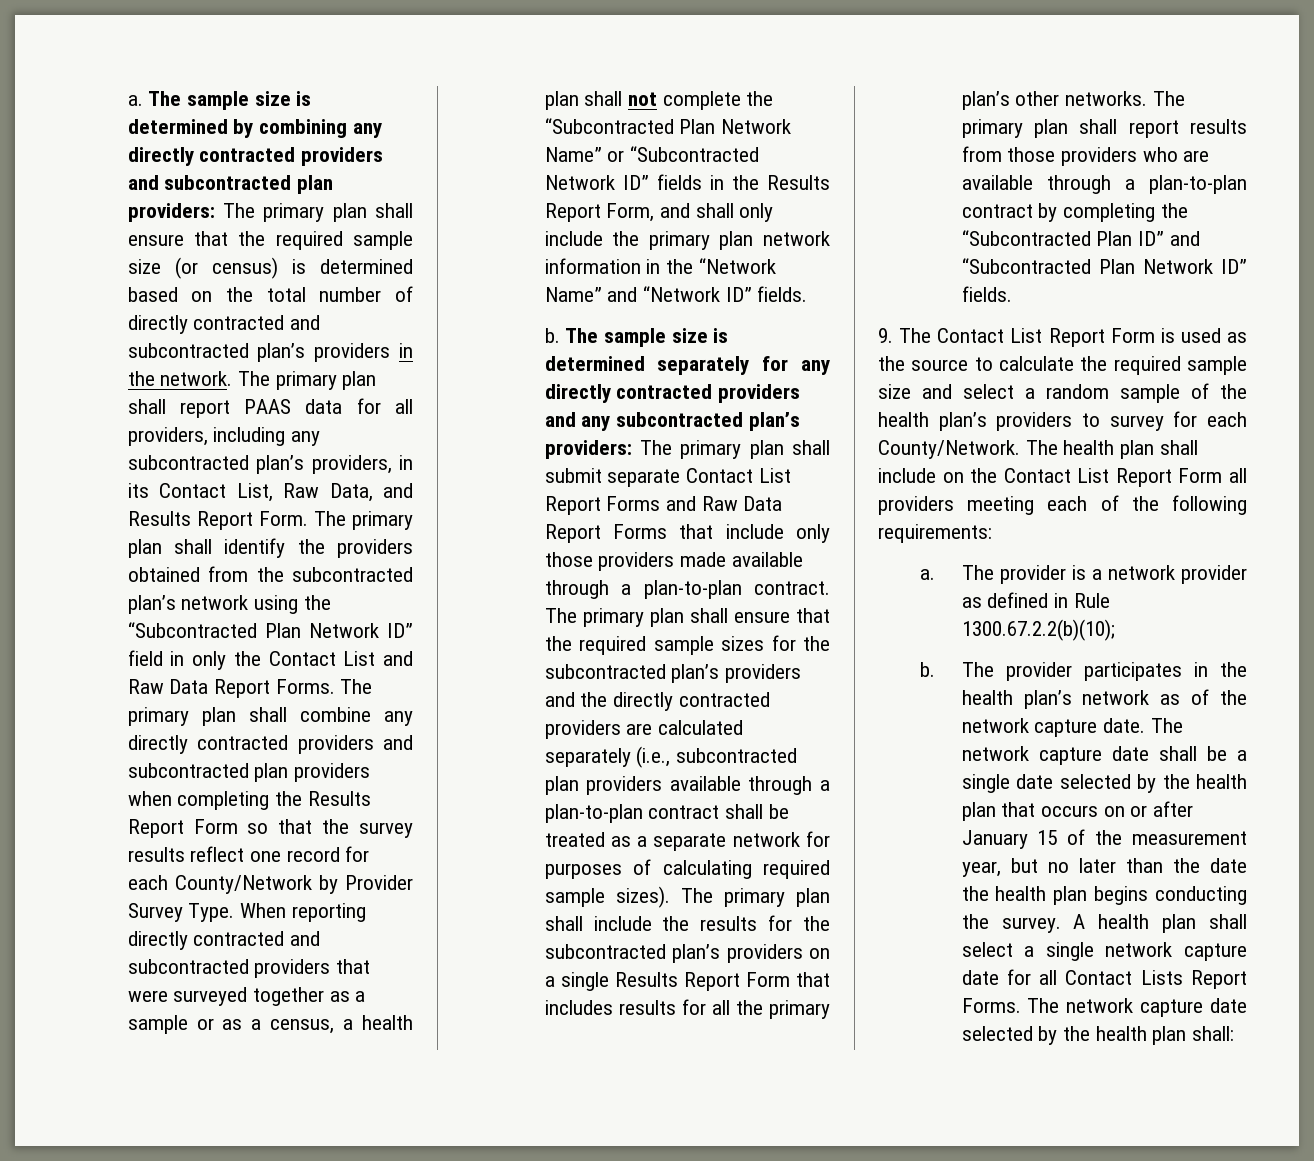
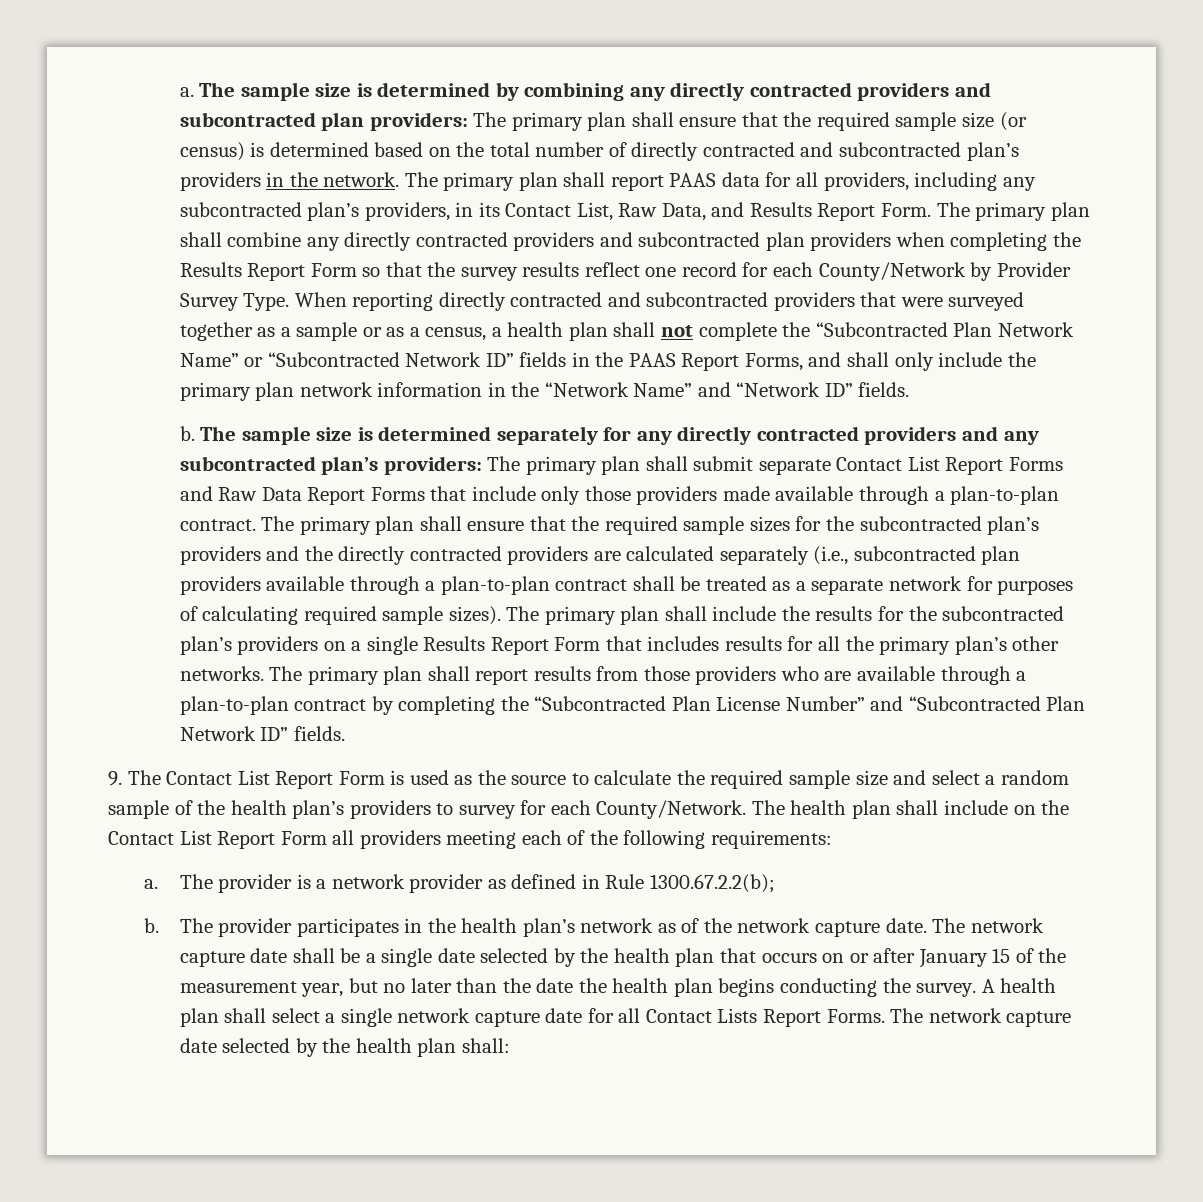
- The primary plan shall identify the providers obtained from the subcontracted plan’s network using the “Subcontracted Plan Network ID” field in only the Contact List and Raw Data Report Forms. The primary plan shall combine any directly contracted providers and subcontracted plan providers when completing the Results Report Form so that the survey results reflect one record for each County/Network by Provider Survey Type.
+ The primary plan shall combine any directly contracted providers and subcontracted plan providers when completing the Results Report Form so that the survey results reflect one record for each County/Network by Provider Survey Type.
- When reporting directly contracted and subcontracted providers that were surveyed together as a sample or as a census, a health plan shall not complete the “Subcontracted Plan Network Name” or “Subcontracted Network ID” fields in the Results Report Form, and shall only include the primary plan network information in the “Network Name” and “Network ID” fields.
+ When reporting directly contracted and subcontracted providers that were surveyed together as a sample or as a census, a health plan shall not complete the “Subcontracted Plan Network Name” or “Subcontracted Network ID” fields in the PAAS Report Forms, and shall only include the primary plan network information in the “Network Name” and “Network ID” fields.
- The primary plan shall report results from those providers who are available through a plan-to-plan contract by completing the “Subcontracted Plan ID” and “Subcontracted Plan Network ID” fields.
+ The primary plan shall report results from those providers who are available through a plan-to-plan contract by completing the “Subcontracted Plan License Number” and “Subcontracted Plan Network ID” fields.
- The provider is a network provider as defined in Rule 1300.67.2.2(b)(10);
+ The provider is a network provider as defined in Rule 1300.67.2.2(b);

